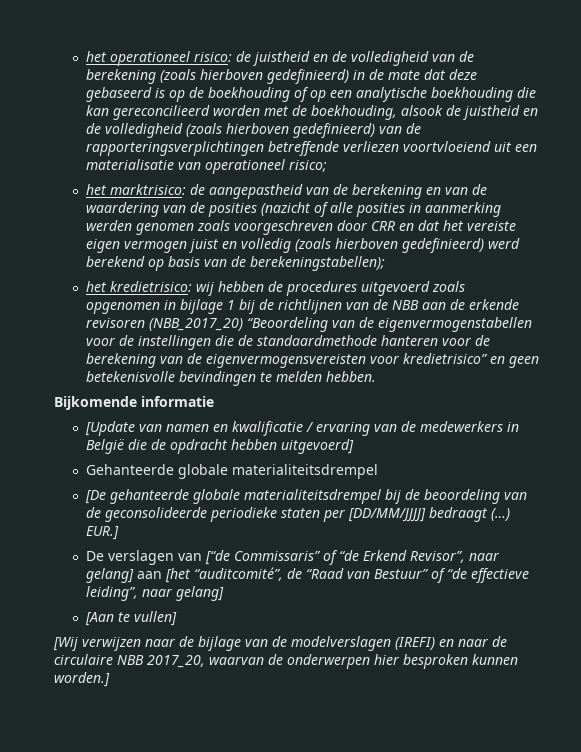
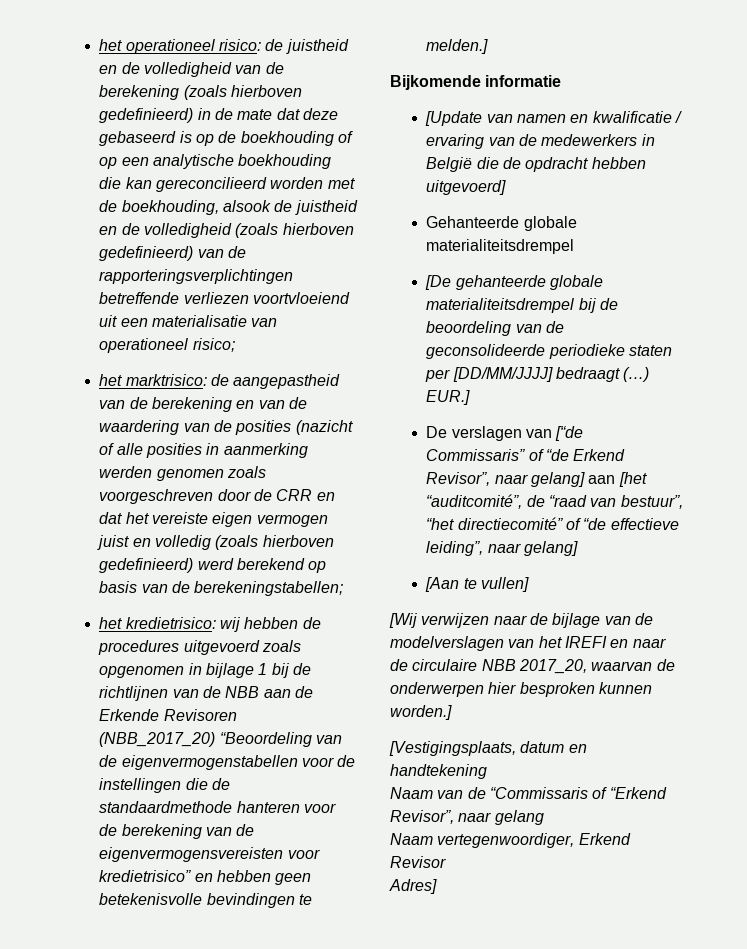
- het marktrisico: de aangepastheid van de berekening en van de waardering van de posities (nazicht of alle posities in aanmerking werden genomen zoals voorgeschreven door CRR en dat het vereiste eigen vermogen juist en volledig (zoals hierboven gedefinieerd) werd berekend op basis van de berekeningstabellen);
+ het marktrisico: de aangepastheid van de berekening en van de waardering van de posities (nazicht of alle posities in aanmerking werden genomen zoals voorgeschreven door de CRR en dat het vereiste eigen vermogen juist en volledig (zoals hierboven gedefinieerd) werd berekend op basis van de berekeningstabellen;
- het kredietrisico: wij hebben de procedures uitgevoerd zoals opgenomen in bijlage 1 bij de richtlijnen van de NBB aan de erkende revisoren (NBB_2017_20) “Beoordeling van de eigenvermogenstabellen voor de instellingen die de standaardmethode hanteren voor de berekening van de eigenvermogensvereisten voor kredietrisico” en geen betekenisvolle bevindingen te melden hebben.
+ het kredietrisico: wij hebben de procedures uitgevoerd zoals opgenomen in bijlage 1 bij de richtlijnen van de NBB aan de Erkende Revisoren (NBB_2017_20) “Beoordeling van de eigenvermogenstabellen voor de instellingen die de standaardmethode hanteren voor de berekening van de eigenvermogensvereisten voor kredietrisico” en hebben geen betekenisvolle bevindingen te melden.]
- De verslagen van [“de Commissaris” of “de Erkend Revisor”, naar gelang] aan [het “auditcomité”, de “Raad van Bestuur” of “de effectieve leiding”, naar gelang]
+ De verslagen van [“de Commissaris” of “de Erkend Revisor”, naar gelang] aan [het “auditcomité”, de “raad van bestuur”, “het directiecomité” of “de effectieve leiding”, naar gelang]
- [Wij verwijzen naar de bijlage van de modelverslagen (IREFI) en naar de circulaire NBB 2017_20, waarvan de onderwerpen hier besproken kunnen worden.]
+ [Wij verwijzen naar de bijlage van de modelverslagen van het IREFI en naar de circulaire NBB 2017_20, waarvan de onderwerpen hier besproken kunnen worden.]
+ [Vestigingsplaats, datum en handtekening
+ Naam van de “Commissaris of “Erkend Revisor”, naar gelang
+ Naam vertegenwoordiger, Erkend Revisor
+ Adres]

